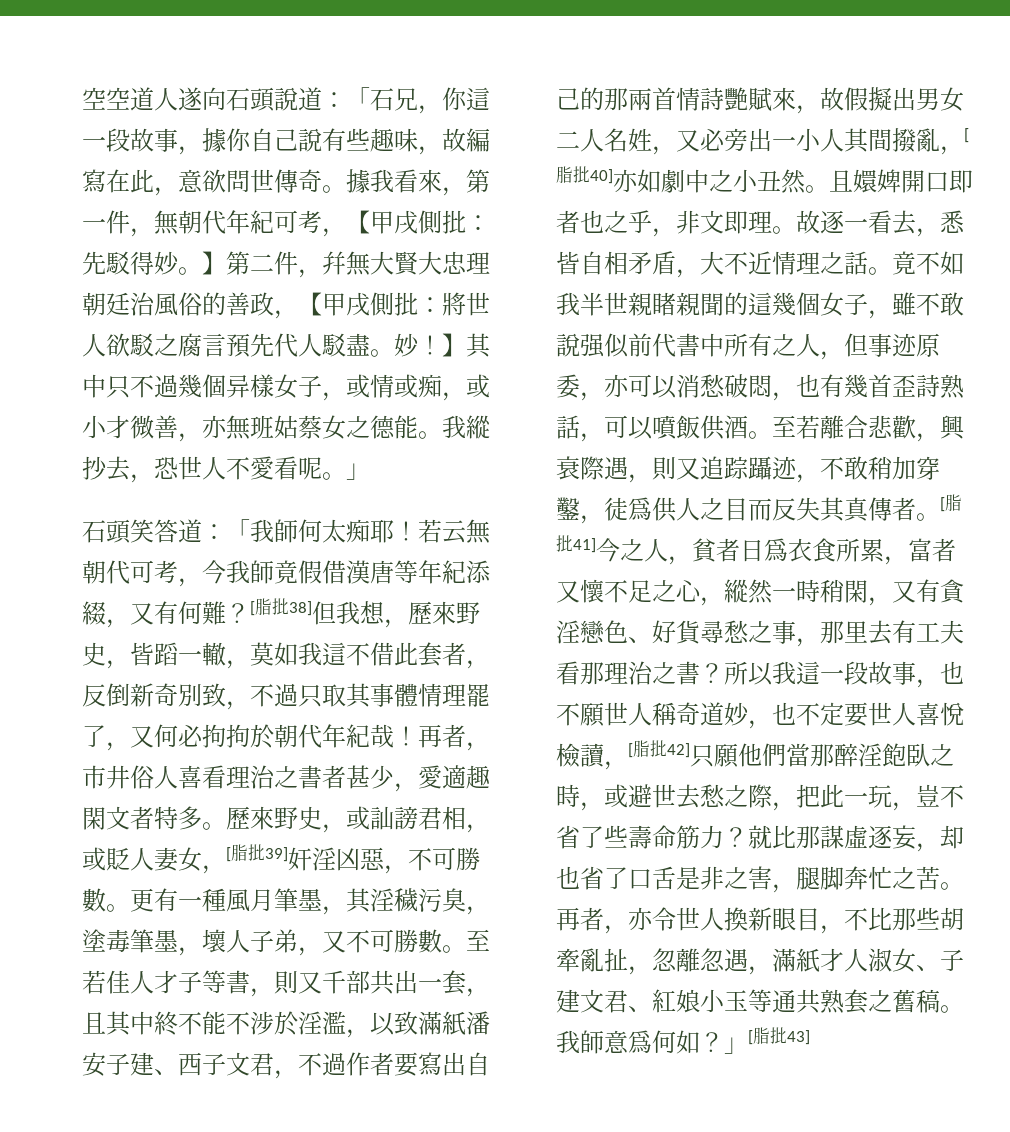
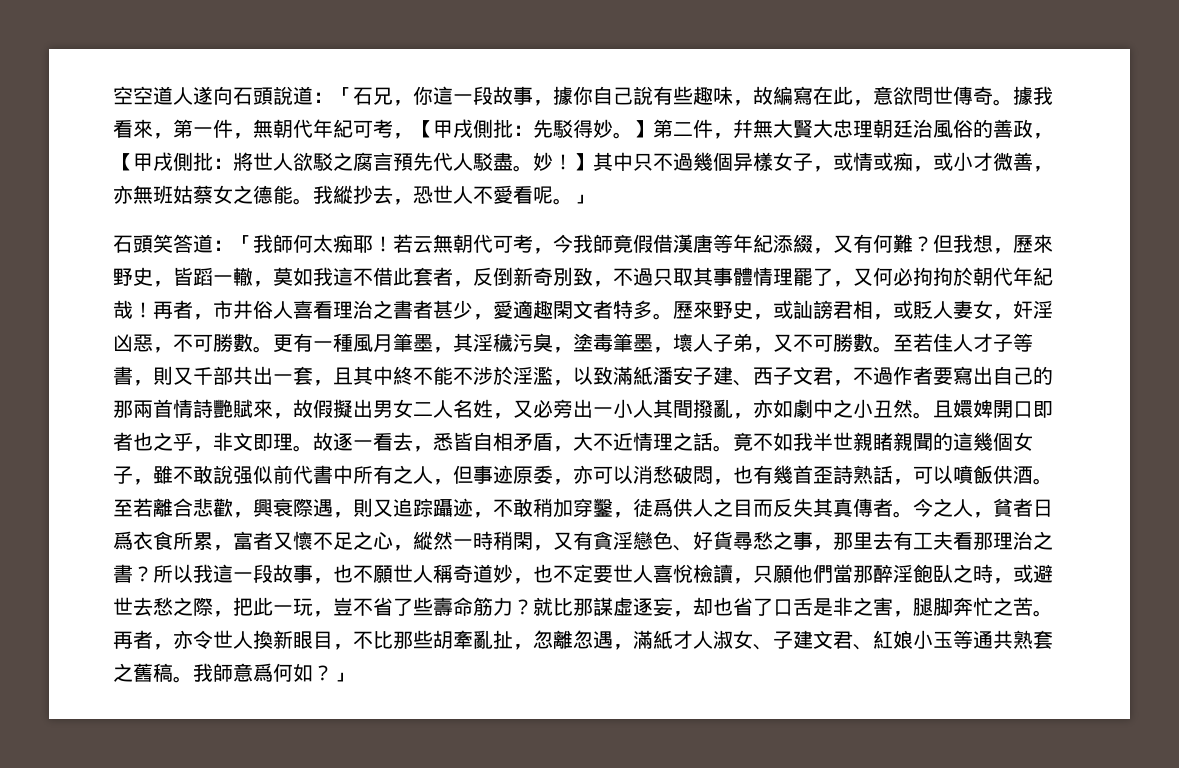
- [脂批38]但我想，歷來野史，皆蹈一轍，莫如我這不借此套者，反倒新奇別致，不過只取其事體情理罷了，又何必拘拘於朝代年紀哉！
+ 但我想，歷來野史，皆蹈一轍，莫如我這不借此套者，反倒新奇別致，不過只取其事體情理罷了，又何必拘拘於朝代年紀哉！
- 歷來野史，或訕謗君相，或貶人妻女，[脂批39]奸淫凶惡，不可勝數。
+ 歷來野史，或訕謗君相，或貶人妻女，奸淫凶惡，不可勝數。
- 至若佳人才子等書，則又千部共出一套，且其中終不能不涉於淫濫，以致滿紙潘安子建、西子文君，不過作者要寫出自己的那兩首情詩艷賦來，故假擬出男女二人名姓，又必旁出一小人其間撥亂，[脂批40]亦如劇中之小丑然。
+ 至若佳人才子等書，則又千部共出一套，且其中終不能不涉於淫濫，以致滿紙潘安子建、西子文君，不過作者要寫出自己的那兩首情詩艷賦來，故假擬出男女二人名姓，又必旁出一小人其間撥亂，亦如劇中之小丑然。
- [脂批41]今之人，貧者日爲衣食所累，富者又懷不足之心，縱然一時稍閑，又有貪淫戀色、好貨尋愁之事，那里去有工夫看那理治之書？
+ 今之人，貧者日爲衣食所累，富者又懷不足之心，縱然一時稍閑，又有貪淫戀色、好貨尋愁之事，那里去有工夫看那理治之書？
- 所以我這一段故事，也不願世人稱奇道妙，也不定要世人喜悅檢讀，[脂批42]只願他們當那醉淫飽臥之時，或避世去愁之際，把此一玩，豈不省了些壽命筋力？
+ 所以我這一段故事，也不願世人稱奇道妙，也不定要世人喜悅檢讀，只願他們當那醉淫飽臥之時，或避世去愁之際，把此一玩，豈不省了些壽命筋力？
- 我師意爲何如？」[脂批43]
+ 我師意爲何如？」

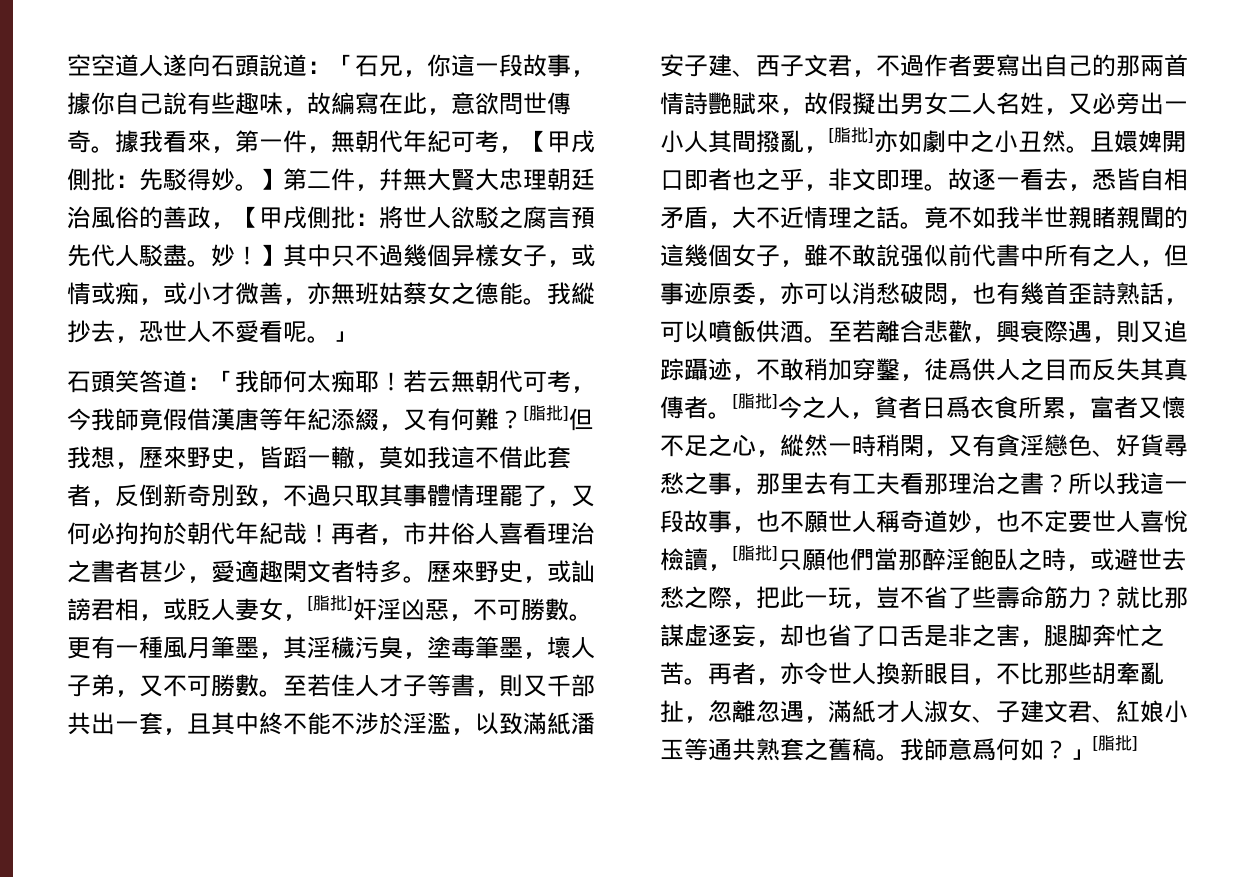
- 但我想，歷來野史，皆蹈一轍，莫如我這不借此套者，反倒新奇別致，不過只取其事體情理罷了，又何必拘拘於朝代年紀哉！
+ [脂批]但我想，歷來野史，皆蹈一轍，莫如我這不借此套者，反倒新奇別致，不過只取其事體情理罷了，又何必拘拘於朝代年紀哉！
- 歷來野史，或訕謗君相，或貶人妻女，奸淫凶惡，不可勝數。
+ 歷來野史，或訕謗君相，或貶人妻女，[脂批]奸淫凶惡，不可勝數。
- 至若佳人才子等書，則又千部共出一套，且其中終不能不涉於淫濫，以致滿紙潘安子建、西子文君，不過作者要寫出自己的那兩首情詩艷賦來，故假擬出男女二人名姓，又必旁出一小人其間撥亂，亦如劇中之小丑然。
+ 至若佳人才子等書，則又千部共出一套，且其中終不能不涉於淫濫，以致滿紙潘安子建、西子文君，不過作者要寫出自己的那兩首情詩艷賦來，故假擬出男女二人名姓，又必旁出一小人其間撥亂，[脂批]亦如劇中之小丑然。
- 今之人，貧者日爲衣食所累，富者又懷不足之心，縱然一時稍閑，又有貪淫戀色、好貨尋愁之事，那里去有工夫看那理治之書？
+ [脂批]今之人，貧者日爲衣食所累，富者又懷不足之心，縱然一時稍閑，又有貪淫戀色、好貨尋愁之事，那里去有工夫看那理治之書？
- 所以我這一段故事，也不願世人稱奇道妙，也不定要世人喜悅檢讀，只願他們當那醉淫飽臥之時，或避世去愁之際，把此一玩，豈不省了些壽命筋力？
+ 所以我這一段故事，也不願世人稱奇道妙，也不定要世人喜悅檢讀，[脂批]只願他們當那醉淫飽臥之時，或避世去愁之際，把此一玩，豈不省了些壽命筋力？
- 我師意爲何如？」
+ 我師意爲何如？」[脂批]

